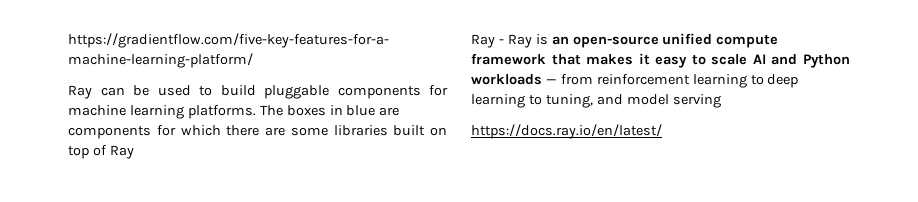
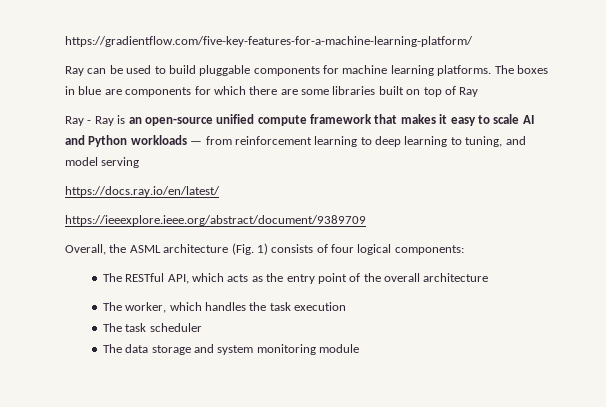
+ https://ieeexplore.ieee.org/abstract/document/9389709
+ Overall, the ASML architecture (Fig. 1) consists of four logical components:
+ The RESTful API, which acts as the entry point of the overall architecture
+ The worker, which handles the task execution
+ The task scheduler
+ The data storage and system monitoring module

